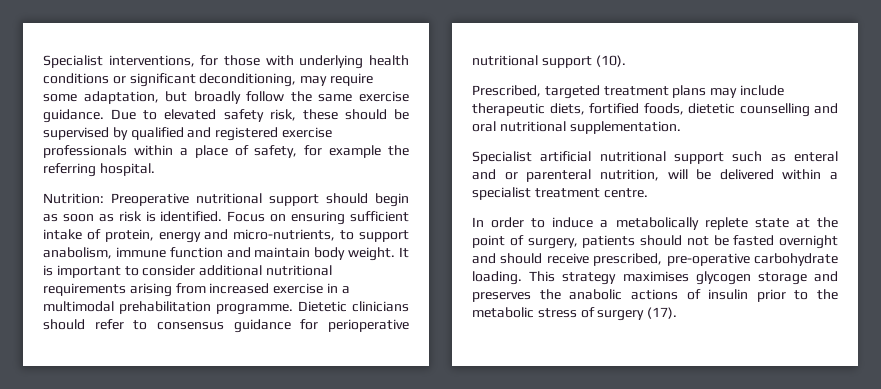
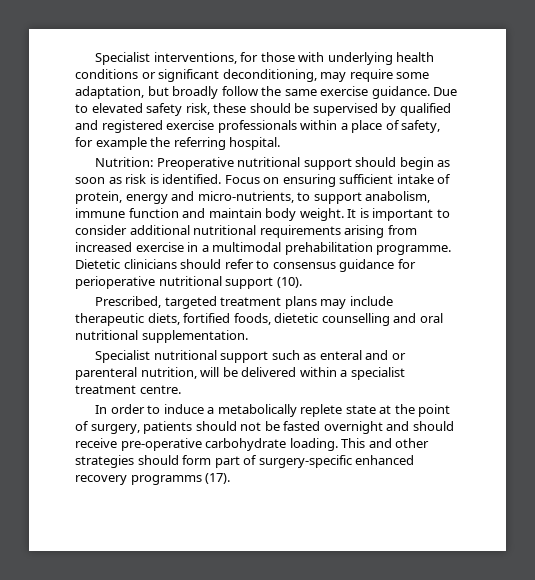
- Specialist artificial nutritional support such as enteral and or parenteral nutrition, will be delivered within a specialist treatment centre.
+ Specialist nutritional support such as enteral and or parenteral nutrition, will be delivered within a specialist treatment centre.
- In order to induce a metabolically replete state at the point of surgery, patients should not be fasted overnight and should receive prescribed, pre-operative carbohydrate loading.
+ In order to induce a metabolically replete state at the point of surgery, patients should not be fasted overnight and should receive pre-operative carbohydrate loading.
- This strategy maximises glycogen storage and preserves the anabolic actions of insulin prior to the metabolic stress of surgery (17).
+ This and other strategies should form part of surgery-specific enhanced recovery programms (17).

